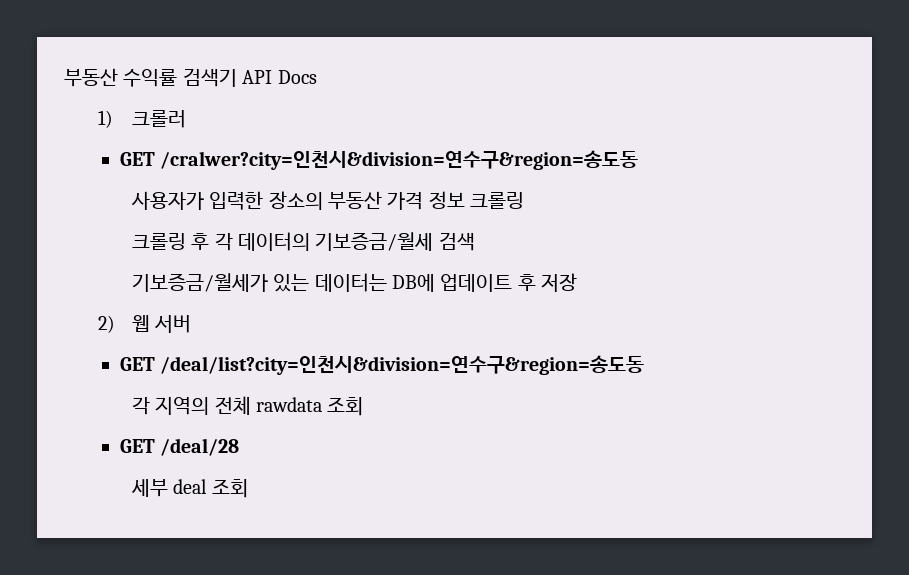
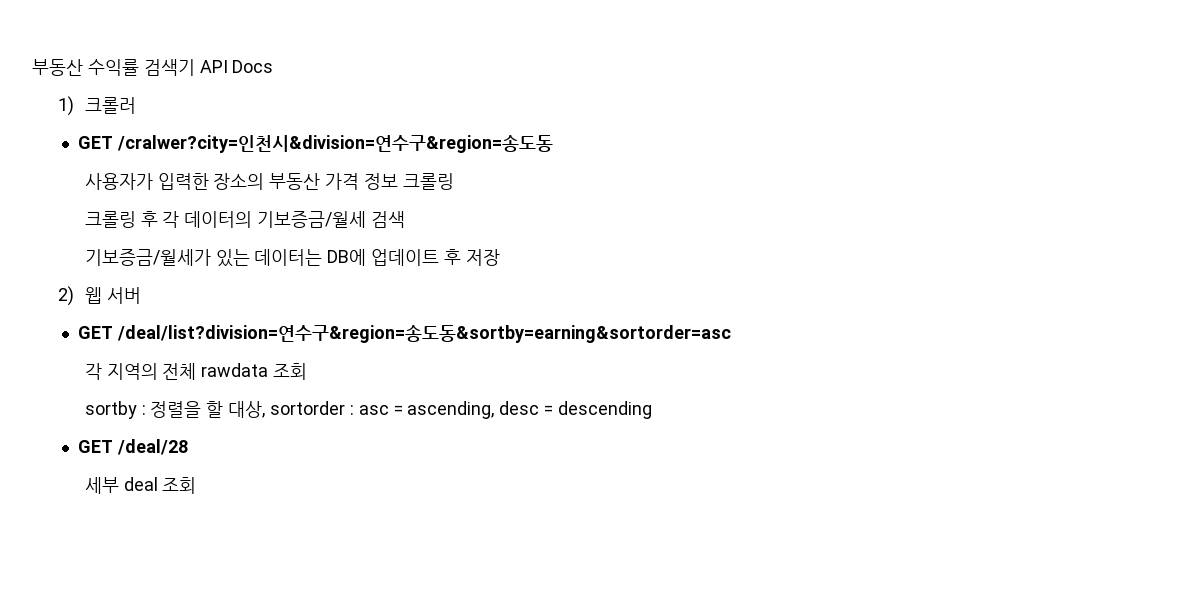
- GET /deal/list?city=인천시&division=연수구&region=송도동
+ GET /deal/list?division=연수구&region=송도동&sortby=earning&sortorder=asc
+ sortby : 정렬을 할 대상, sortorder : asc = ascending, desc = descending

